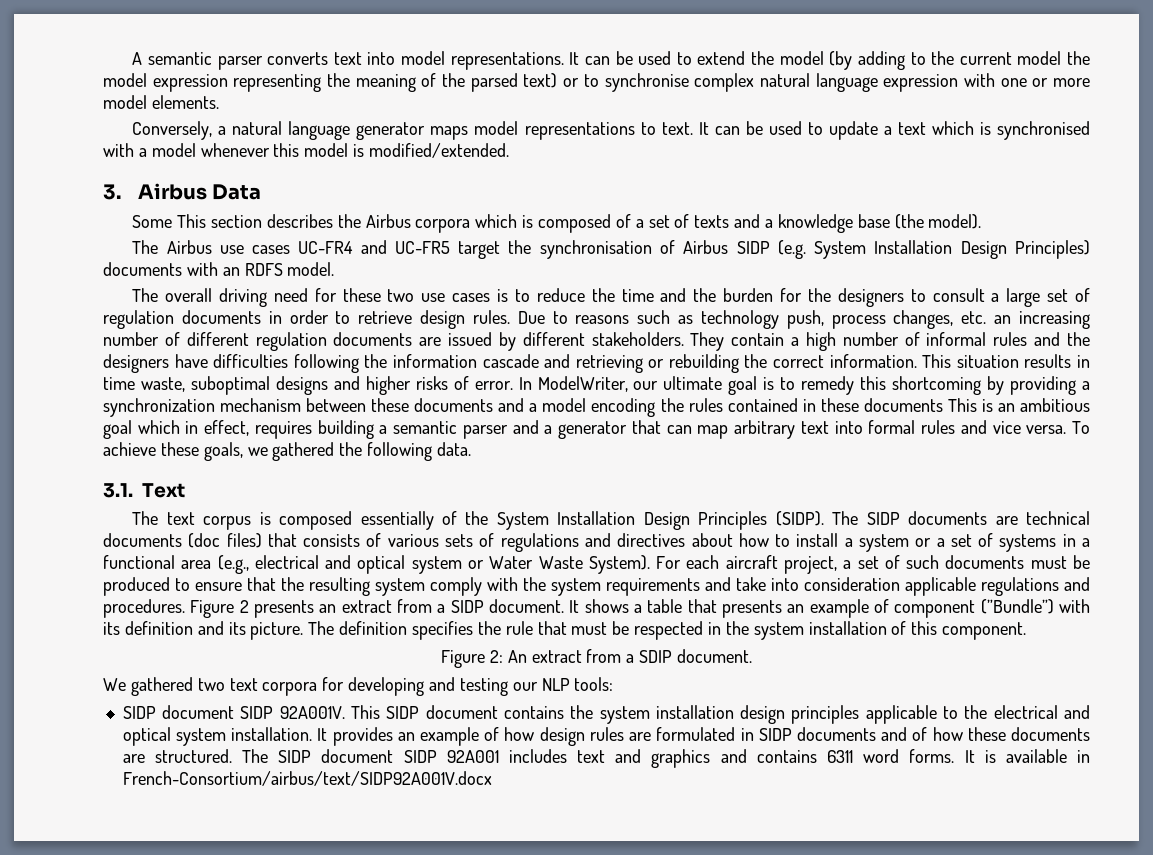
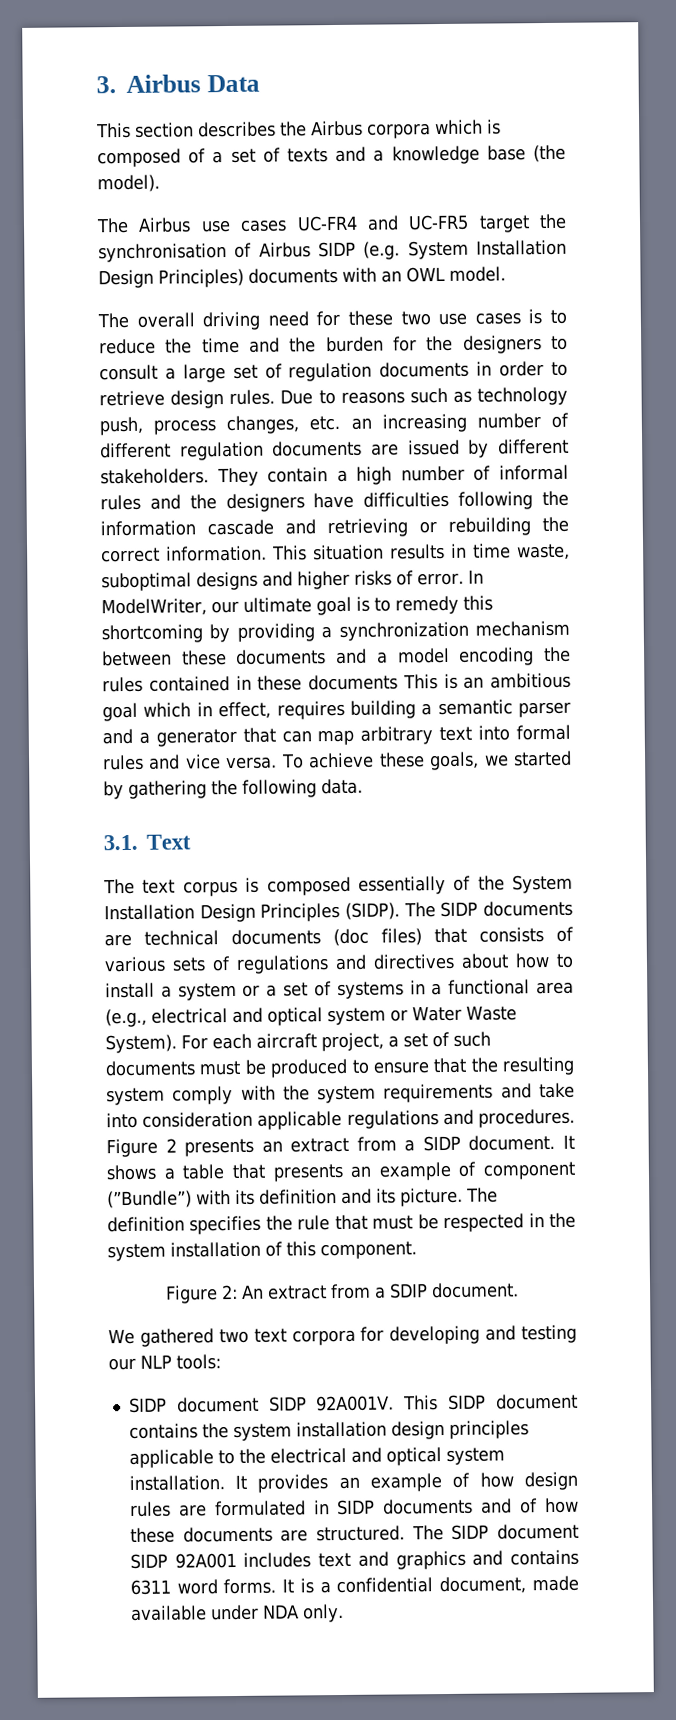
- A semantic parser converts text into model representations. It can be used to extend the model (by adding to the current model the model expression representing the meaning of the parsed text) or to synchronise complex natural language expression with one or more model elements.
- Conversely, a natural language generator maps model representations to text. It can be used to update a text which is synchronised with a model whenever this model is modified/extended.
- Some This section describes the Airbus corpora which is composed of a set of texts and a knowledge base (the model).
+ This section describes the Airbus corpora which is composed of a set of texts and a knowledge base (the model).
- The Airbus use cases UC-FR4 and UC-FR5 target the synchronisation of Airbus SIDP (e.g. System Installation Design Principles) documents with an RDFS model.
+ The Airbus use cases UC-FR4 and UC-FR5 target the synchronisation of Airbus SIDP (e.g. System Installation Design Principles) documents with an OWL model.
- To achieve these goals, we gathered the following data.
+ To achieve these goals, we started by gathering the following data.
- It is available in French-Consortium/airbus/text/SIDP92A001V.docx
+ It is a confidential document, made available under NDA only.

